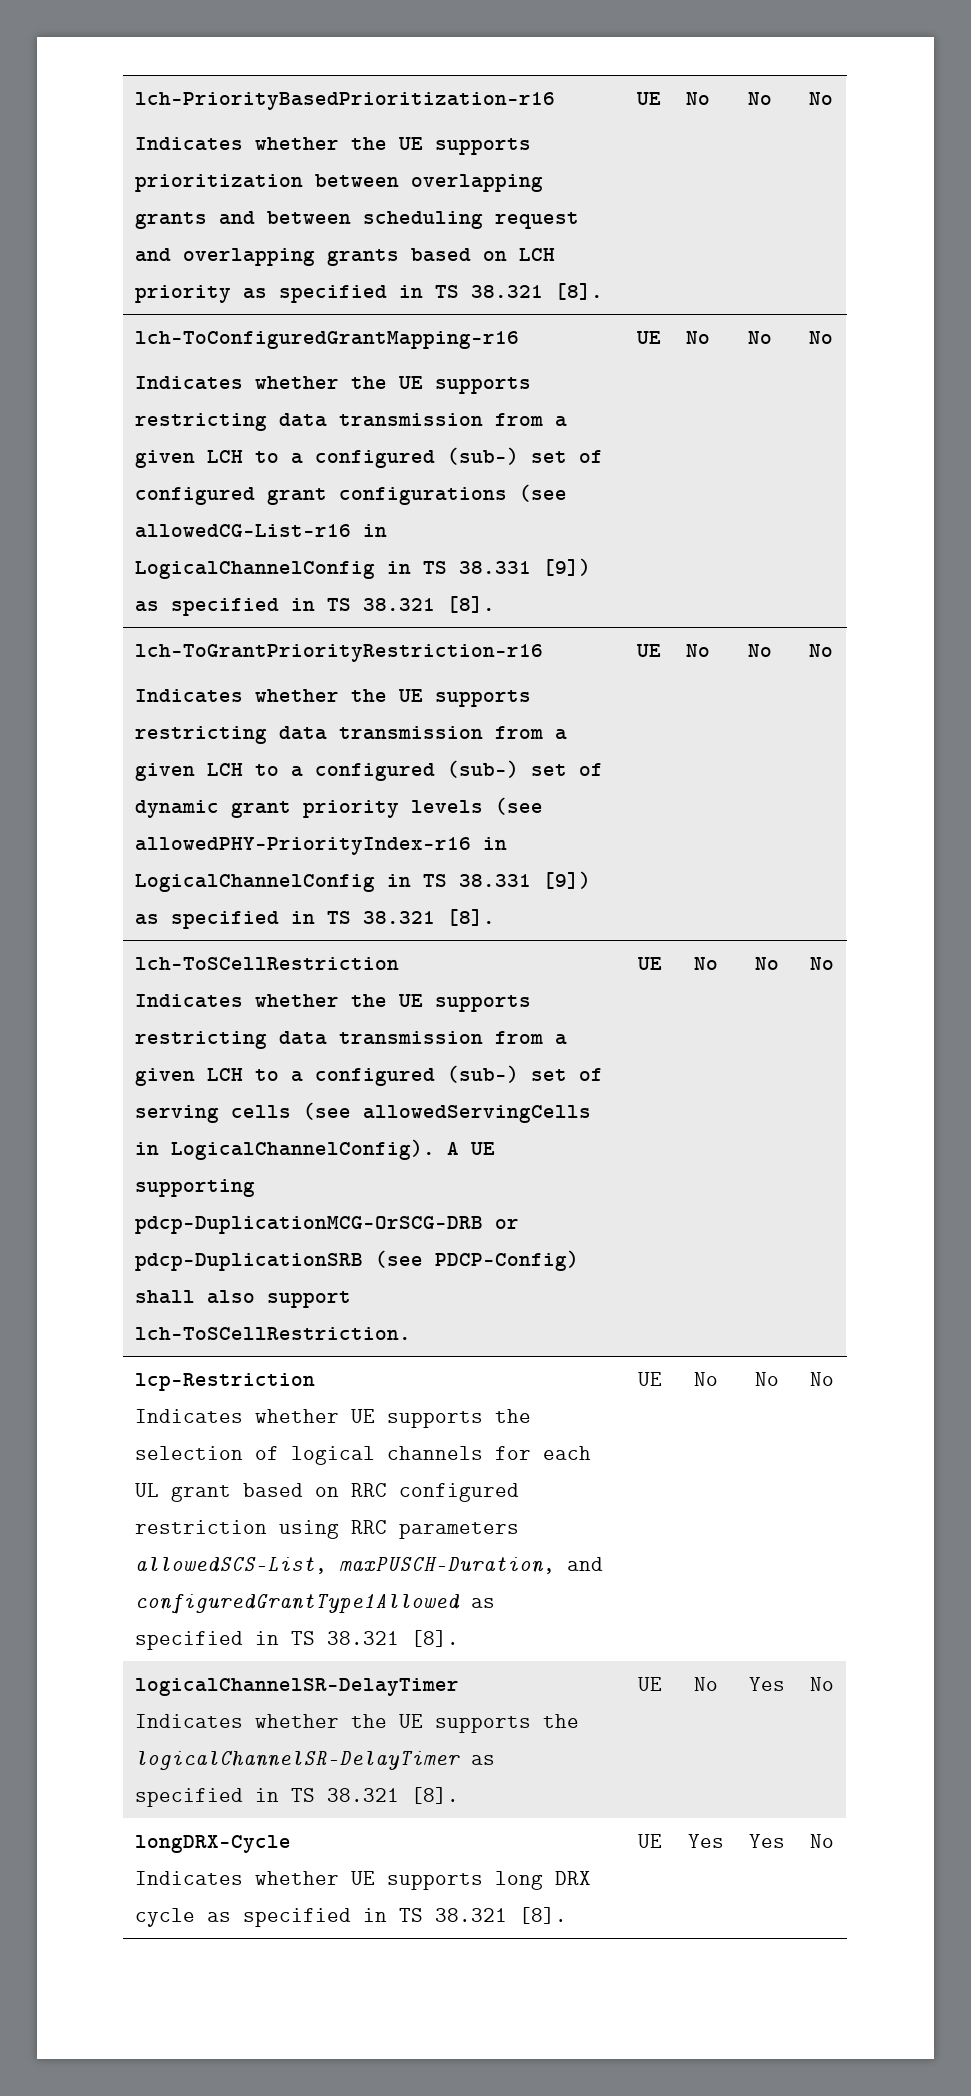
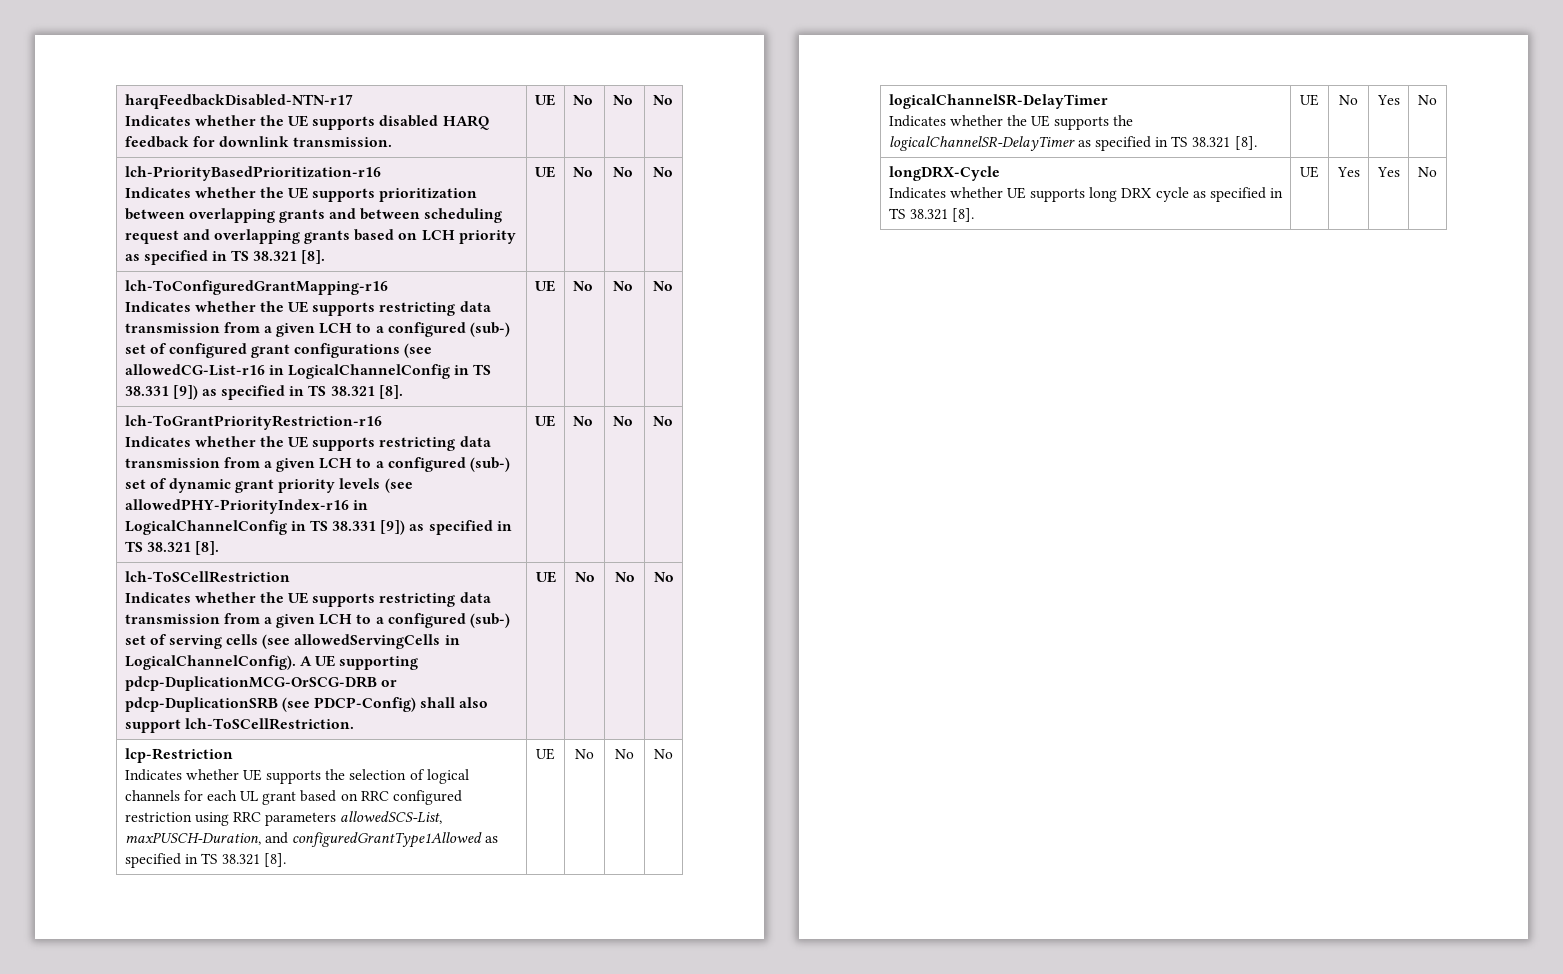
+ harqFeedbackDisabled-NTN-r17
+ Indicates whether the UE supports disabled HARQ feedback for downlink transmission. | UE | No | No | No

